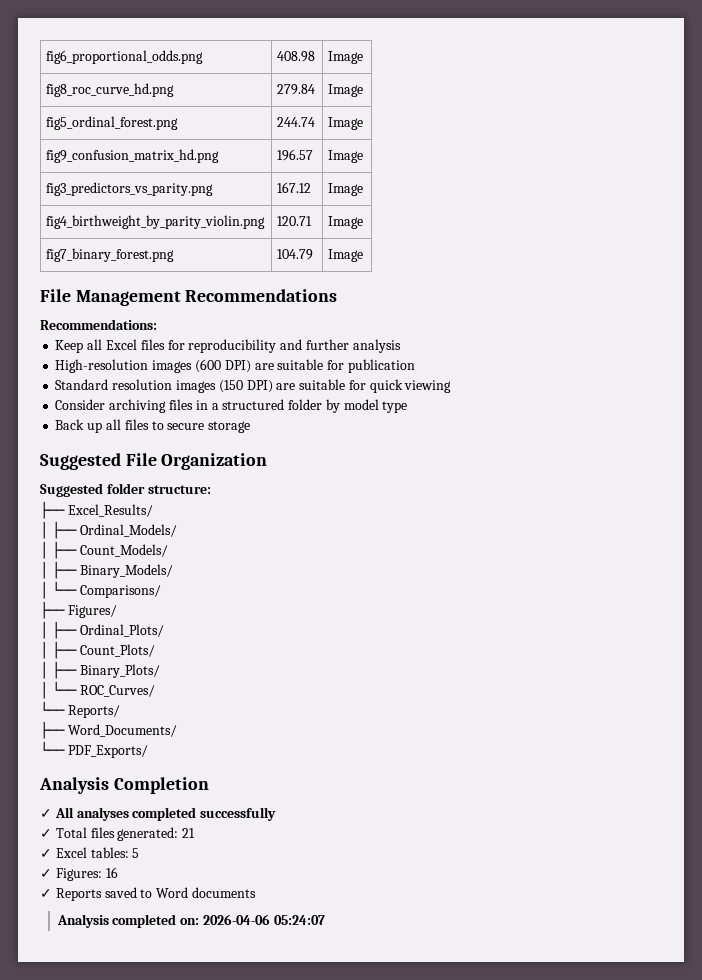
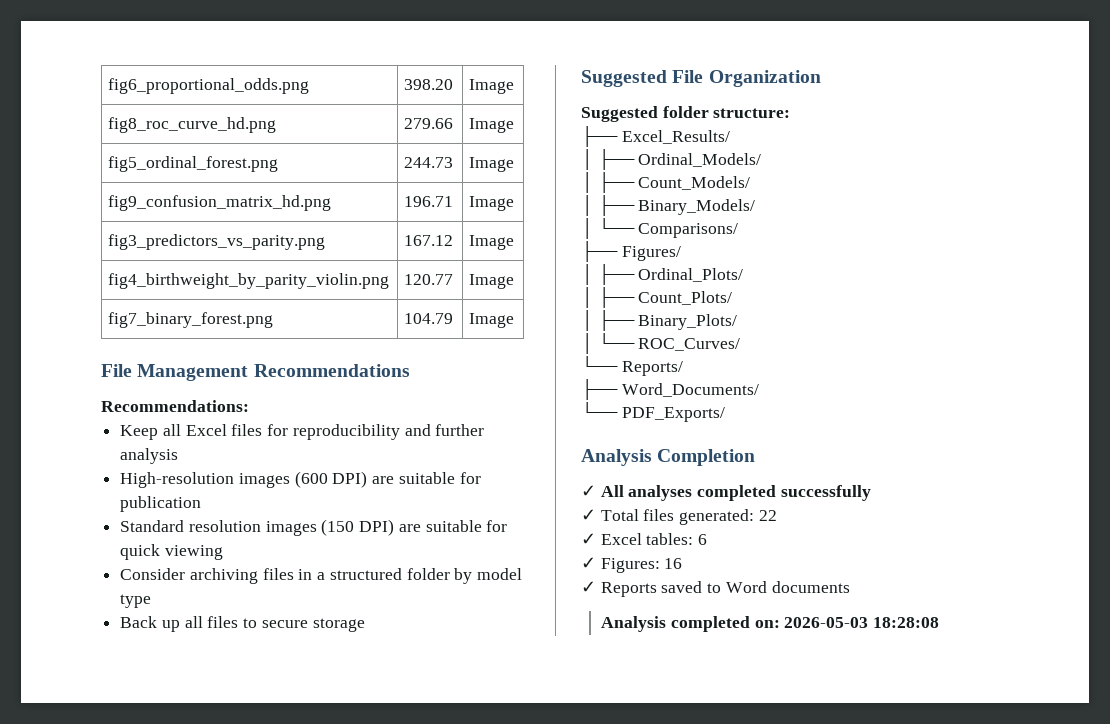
- fig6_proportional_odds.png | 408.98 | Image
+ fig6_proportional_odds.png | 398.20 | Image
- fig8_roc_curve_hd.png | 279.84 | Image
+ fig8_roc_curve_hd.png | 279.66 | Image
- fig5_ordinal_forest.png | 244.74 | Image
+ fig5_ordinal_forest.png | 244.73 | Image
- fig9_confusion_matrix_hd.png | 196.57 | Image
+ fig9_confusion_matrix_hd.png | 196.71 | Image
- fig4_birthweight_by_parity_violin.png | 120.71 | Image
+ fig4_birthweight_by_parity_violin.png | 120.77 | Image
- ✓ Total files generated: 21
+ ✓ Total files generated: 22
- ✓ Excel tables: 5
+ ✓ Excel tables: 6
- Analysis completed on: 2026-04-06 05:24:07
+ Analysis completed on: 2026-05-03 18:28:08

